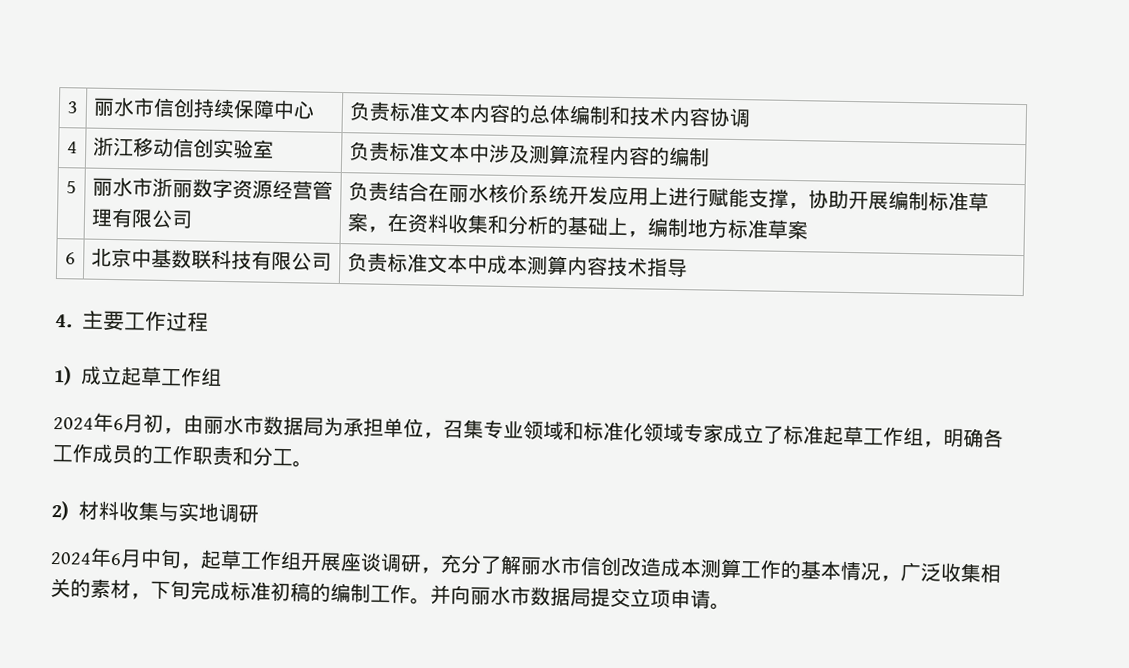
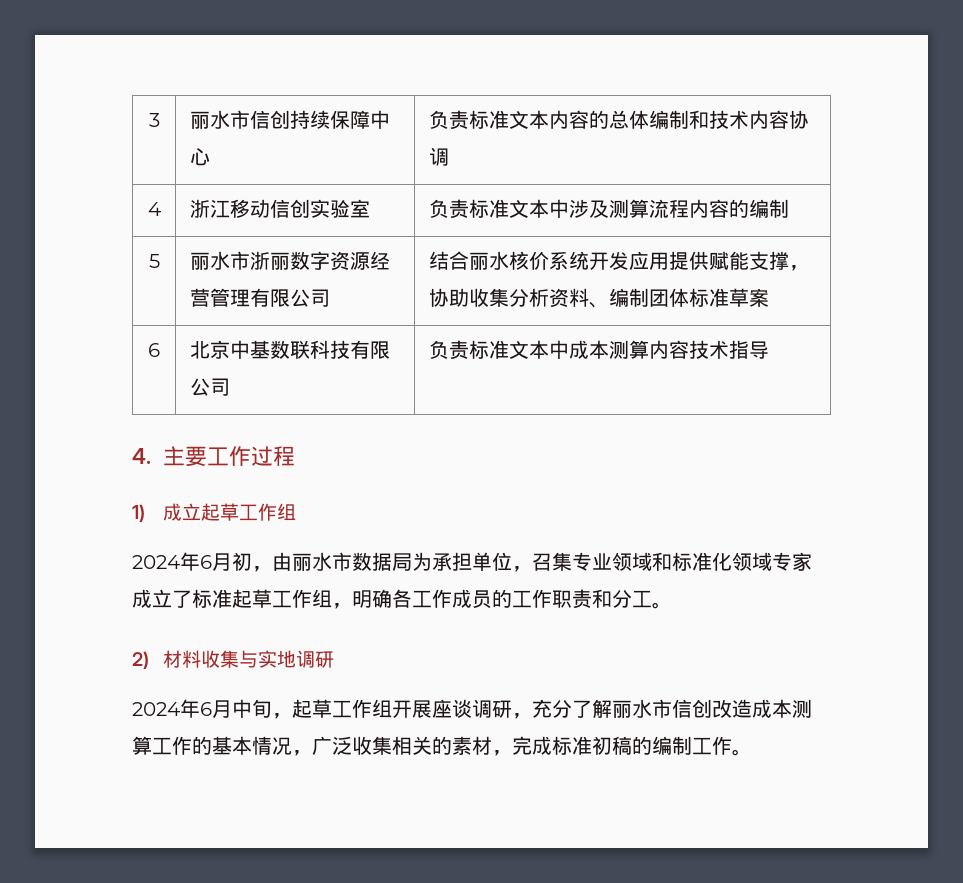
- 5 | 丽水市浙丽数字资源经营管理有限公司 | 负责结合在丽水核价系统开发应用上进行赋能支撑，协助开展编制标准草案，在资料收集和分析的基础上，编制地方标准草案
+ 5 | 丽水市浙丽数字资源经营管理有限公司 | 结合丽水核价系统开发应用提供赋能支撑，协助收集分析资料、编制团体标准草案
- 2024年6月中旬，起草工作组开展座谈调研，充分了解丽水市信创改造成本测算工作的基本情况，广泛收集相关的素材，下旬完成标准初稿的编制工作。并向丽水市数据局提交立项申请。
+ 2024年6月中旬，起草工作组开展座谈调研，充分了解丽水市信创改造成本测算工作的基本情况，广泛收集相关的素材，完成标准初稿的编制工作。

